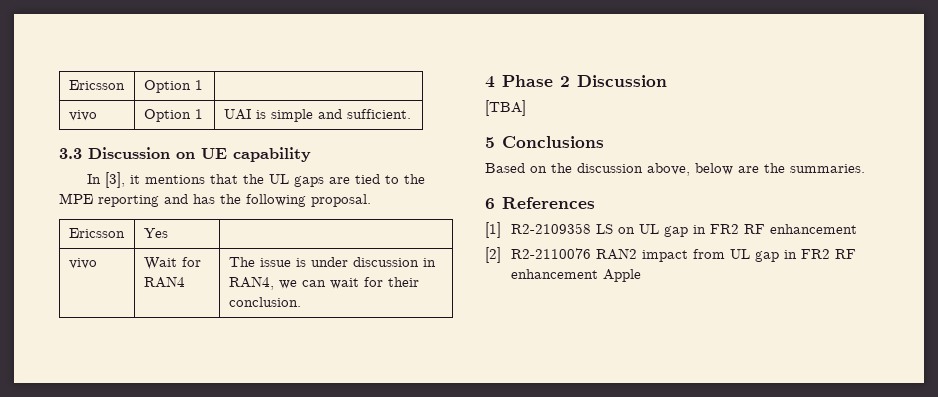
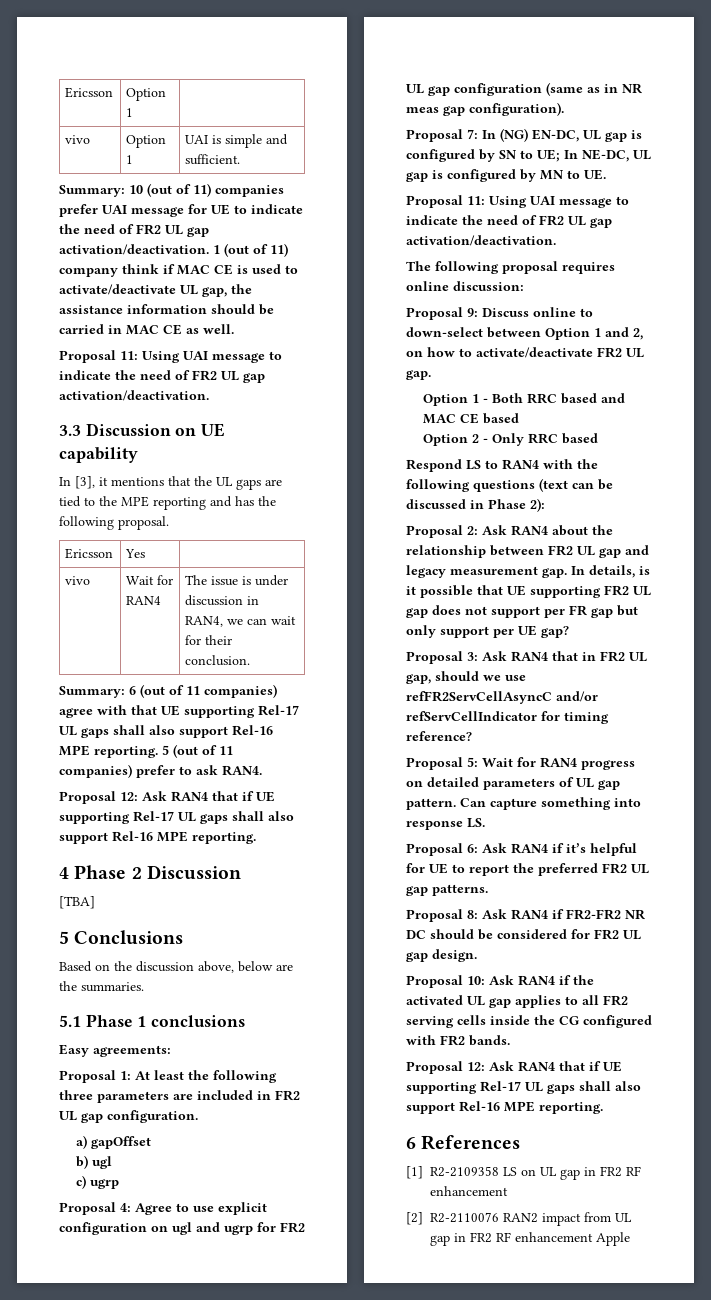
+ Summary: 10 (out of 11) companies prefer UAI message for UE to indicate the need of FR2 UL gap activation/deactivation. 1 (out of 11) company think if MAC CE is used to activate/deactivate UL gap, the assistance information should be carried in MAC CE as well.
+ Proposal 11: Using UAI message to indicate the need of FR2 UL gap activation/deactivation.
+ Summary: 6 (out of 11 companies) agree with that UE supporting Rel-17 UL gaps shall also support Rel-16 MPE reporting. 5 (out of 11 companies) prefer to ask RAN4.
+ Proposal 12: Ask RAN4 that if UE supporting Rel-17 UL gaps shall also support Rel-16 MPE reporting.
+ 5.1 Phase 1 conclusions
+ Easy agreements:
+ Proposal 1: At least the following three parameters are included in FR2 UL gap configuration.
+ a) gapOffset
+ b) ugl
+ c) ugrp
+ Proposal 4: Agree to use explicit configuration on ugl and ugrp for FR2 UL gap configuration (same as in NR meas gap configuration).
+ Proposal 7: In (NG) EN-DC, UL gap is configured by SN to UE; In NE-DC, UL gap is configured by MN to UE.
+ Proposal 11: Using UAI message to indicate the need of FR2 UL gap activation/deactivation.
+ The following proposal requires online discussion:
+ Proposal 9: Discuss online to down-select between Option 1 and 2, on how to activate/deactivate FR2 UL gap.
+ Option 1 - Both RRC based and MAC CE based
+ Option 2 - Only RRC based
+ Respond LS to RAN4 with the following questions (text can be discussed in Phase 2):
+ Proposal 2: Ask RAN4 about the relationship between FR2 UL gap and legacy measurement gap. In details, is it possible that UE supporting FR2 UL gap does not support per FR gap but only support per UE gap?
+ Proposal 3: Ask RAN4 that in FR2 UL gap, should we use refFR2ServCellAsyncC and/or refServCellIndicator for timing reference?
+ Proposal 5: Wait for RAN4 progress on detailed parameters of UL gap pattern. Can capture something into response LS.
+ Proposal 6: Ask RAN4 if it’s helpful for UE to report the preferred FR2 UL gap patterns.
+ Proposal 8: Ask RAN4 if FR2-FR2 NR DC should be considered for FR2 UL gap design.
+ Proposal 10: Ask RAN4 if the activated UL gap applies to all FR2 serving cells inside the CG configured with FR2 bands.
+ Proposal 12: Ask RAN4 that if UE supporting Rel-17 UL gaps shall also support Rel-16 MPE reporting.

